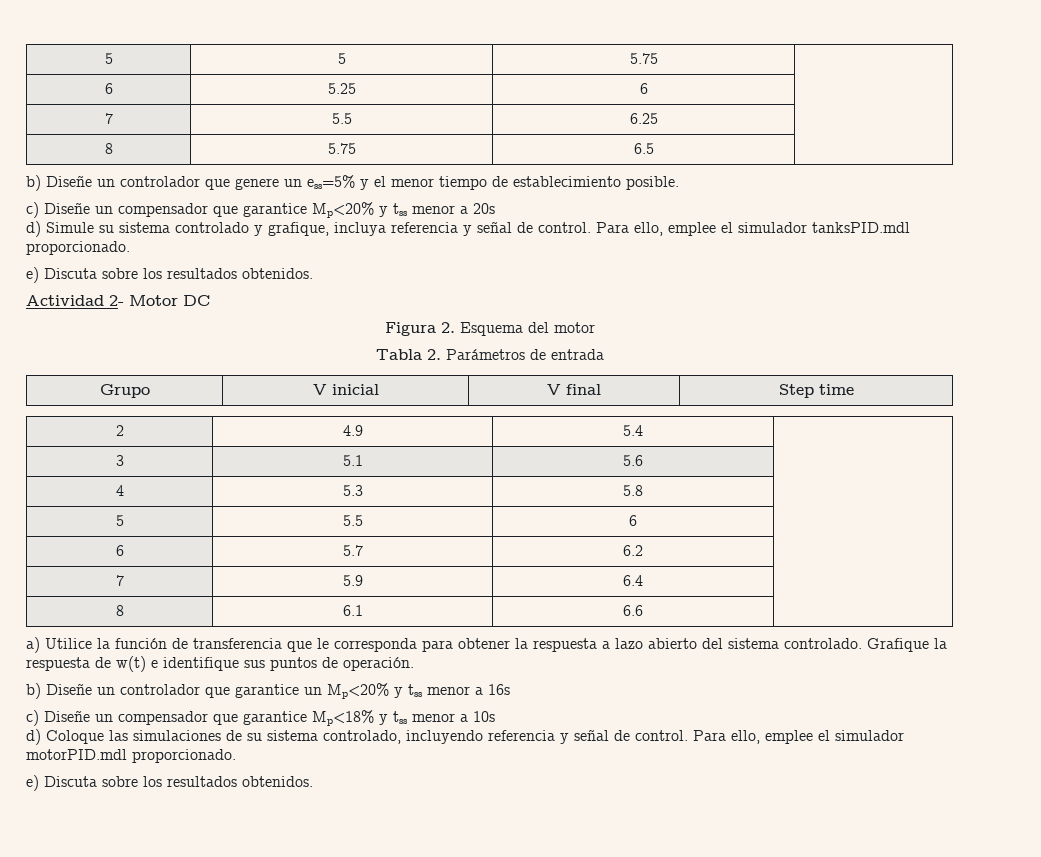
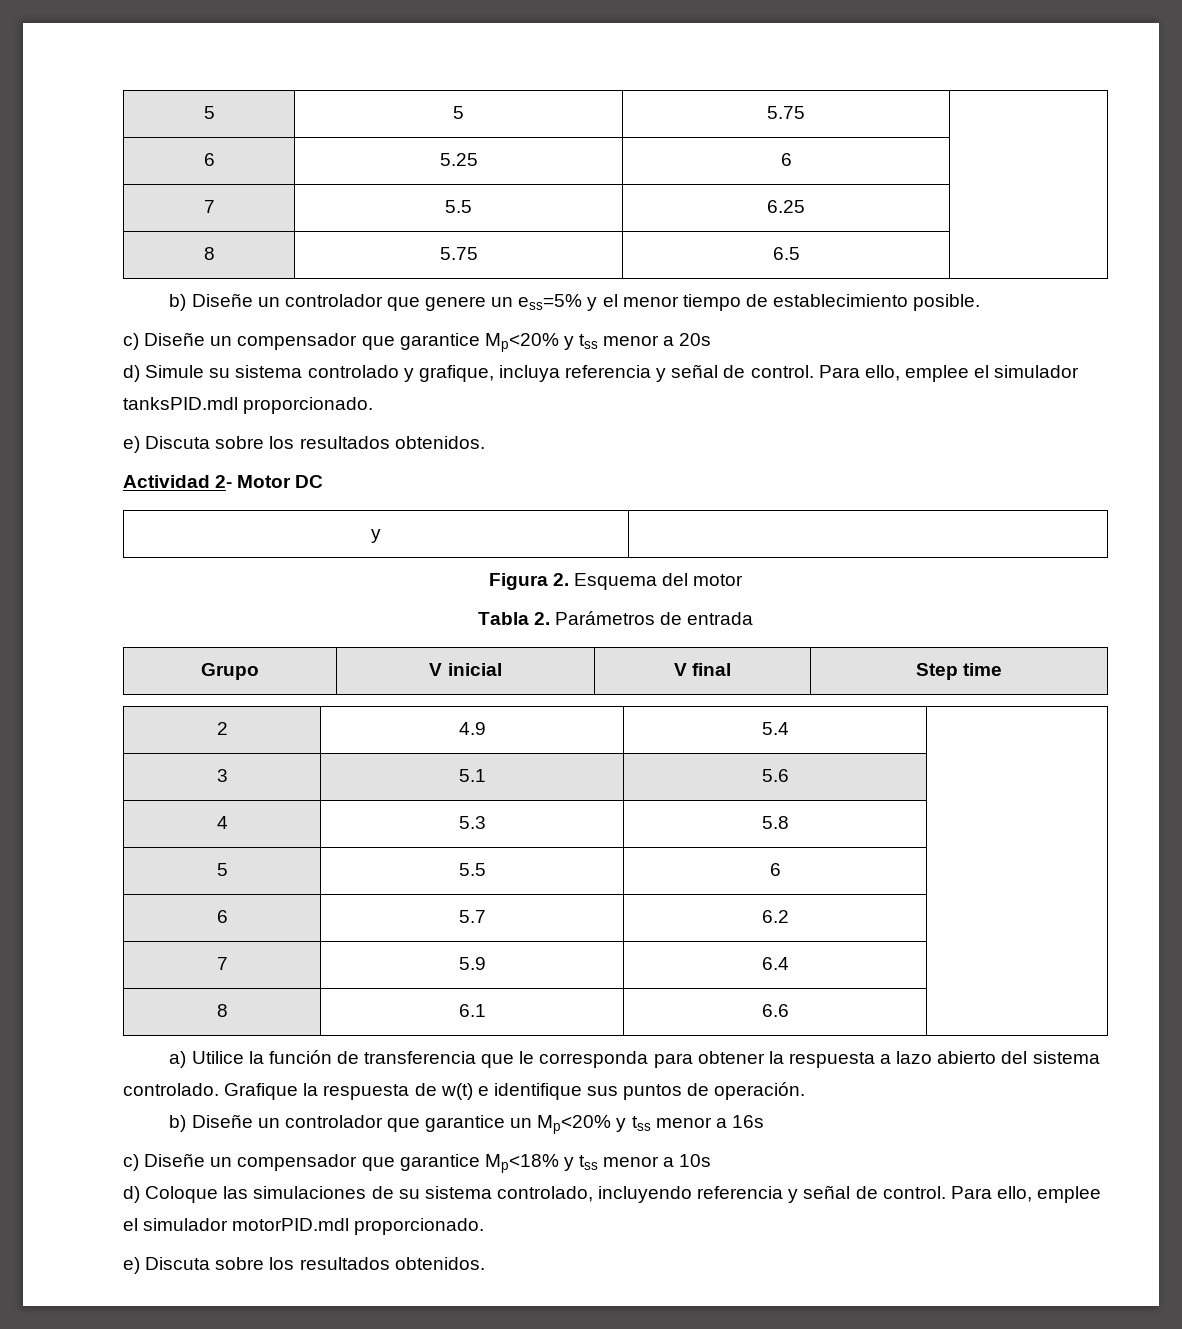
+ y |

